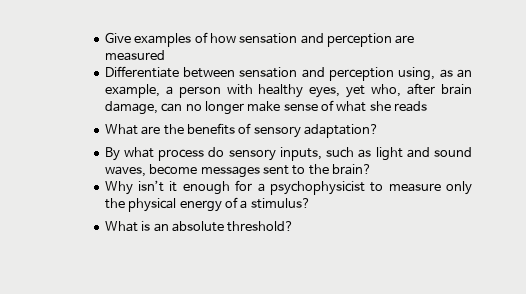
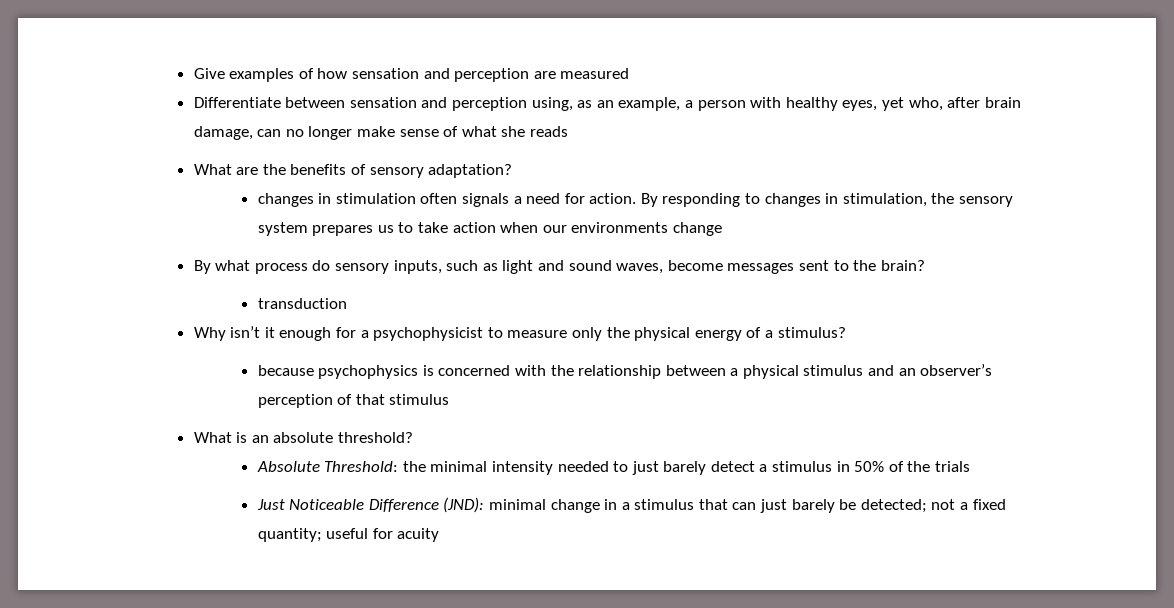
+ changes in stimulation often signals a need for action. By responding to changes in stimulation, the sensory system prepares us to take action when our environments change
+ transduction
+ because psychophysics is concerned with the relationship between a physical stimulus and an observer’s perception of that stimulus
+ Absolute Threshold: the minimal intensity needed to just barely detect a stimulus in 50% of the trials
+ Just Noticeable Difference (JND): minimal change in a stimulus that can just barely be detected; not a fixed quantity; useful for acuity

